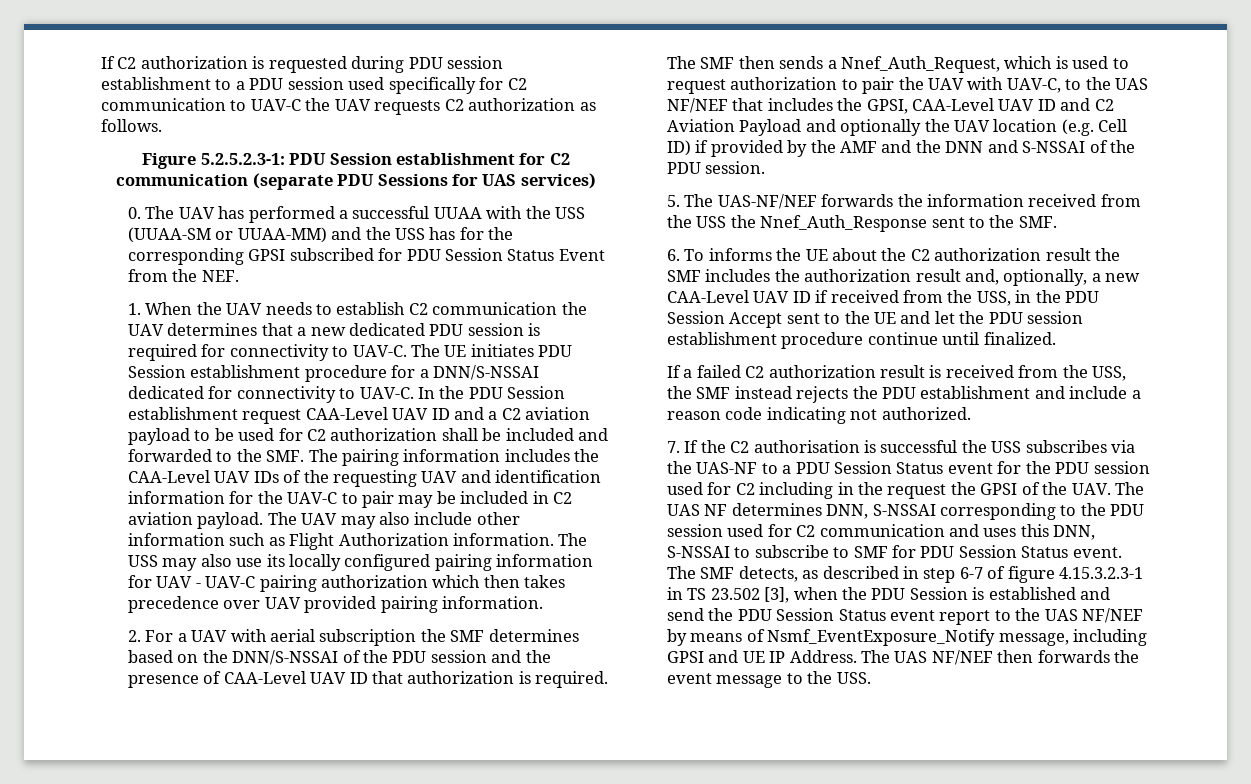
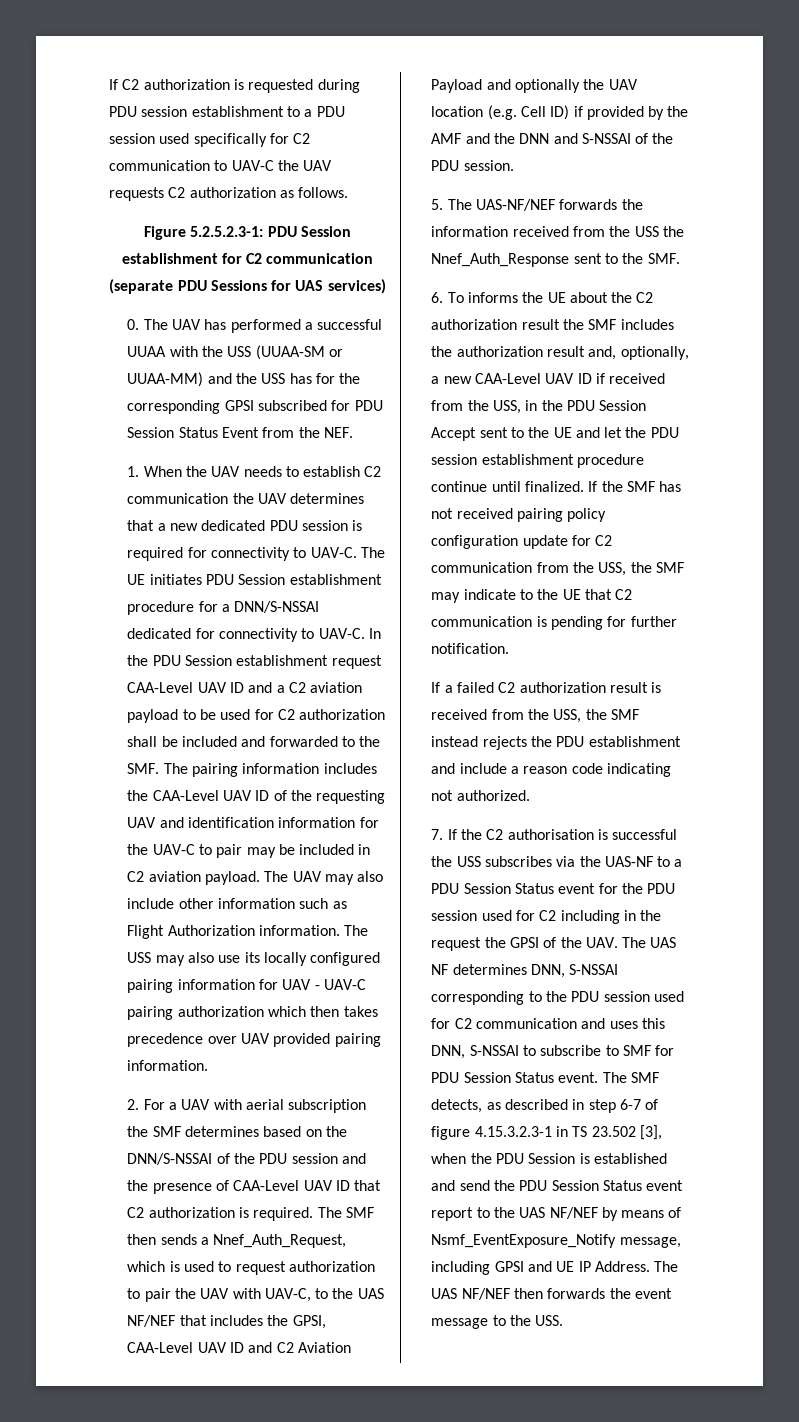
- In the PDU Session establishment request CAA-Level UAV ID and a C2 aviation payload to be used for C2 authorization shall be included and forwarded to the SMF. The pairing information includes the CAA-Level UAV IDs of the requesting UAV and identification information for the UAV-C to pair may be included in C2 aviation payload.
+ In the PDU Session establishment request CAA-Level UAV ID and a C2 aviation payload to be used for C2 authorization shall be included and forwarded to the SMF. The pairing information includes the CAA-Level UAV ID of the requesting UAV and identification information for the UAV-C to pair may be included in C2 aviation payload.
- 2. For a UAV with aerial subscription the SMF determines based on the DNN/S-NSSAI of the PDU session and the presence of CAA-Level UAV ID that authorization is required.
+ 2. For a UAV with aerial subscription the SMF determines based on the DNN/S-NSSAI of the PDU session and the presence of CAA-Level UAV ID that C2 authorization is required.
+ If the SMF has not received pairing policy configuration update for C2 communication from the USS, the SMF may indicate to the UE that C2 communication is pending for further notification.

